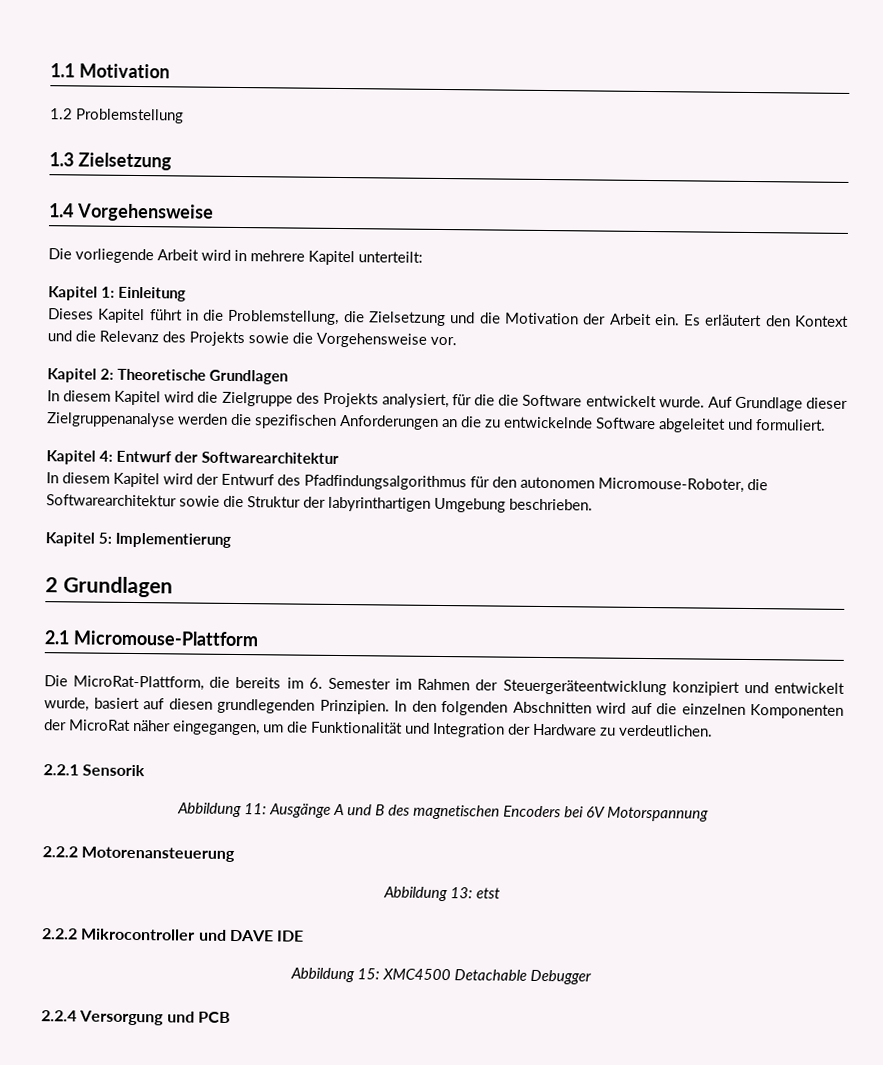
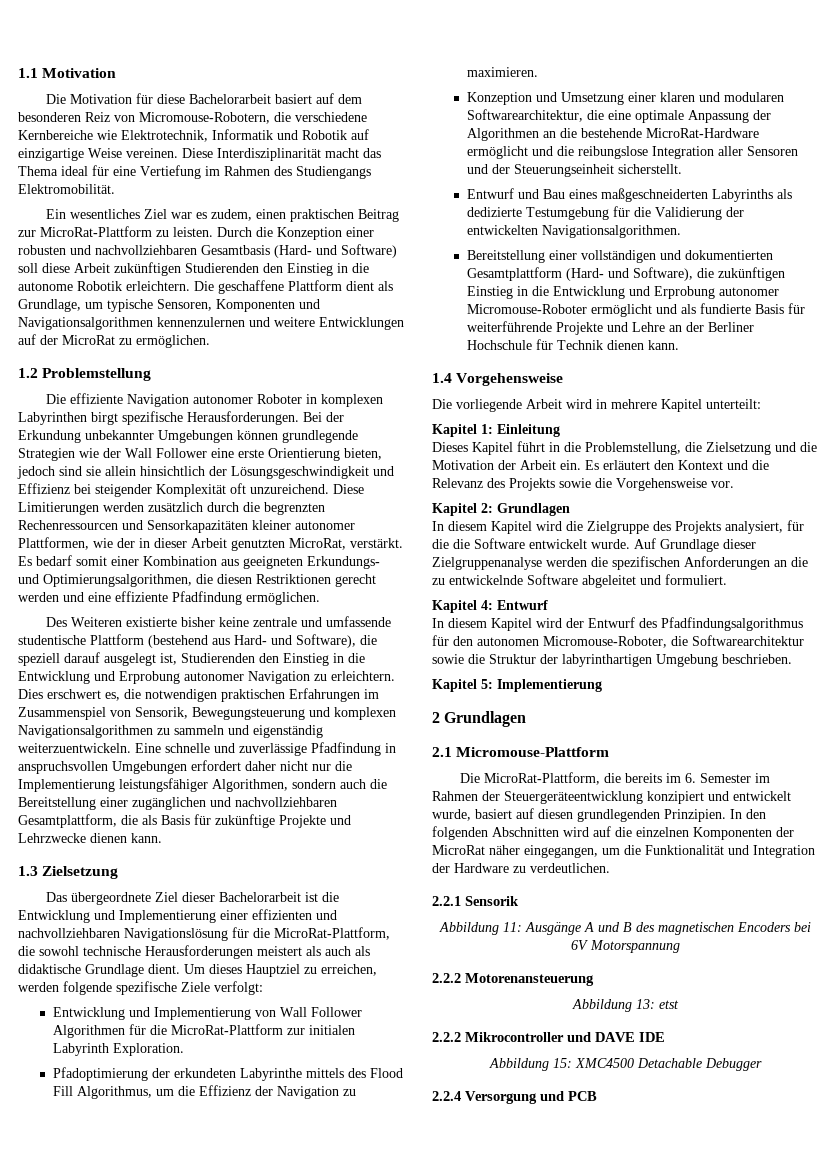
+ Die Motivation für diese Bachelorarbeit basiert auf dem besonderen Reiz von Micromouse-Robotern, die verschiedene Kernbereiche wie Elektrotechnik, Informatik und Robotik auf einzigartige Weise vereinen. Diese Interdisziplinarität macht das Thema ideal für eine Vertiefung im Rahmen des Studiengangs Elektromobilität.
+ Ein wesentliches Ziel war es zudem, einen praktischen Beitrag zur MicroRat-Plattform zu leisten. Durch die Konzeption einer robusten und nachvollziehbaren Gesamtbasis (Hard- und Software) soll diese Arbeit zukünftigen Studierenden den Einstieg in die autonome Robotik erleichtern. Die geschaffene Plattform dient als Grundlage, um typische Sensoren, Komponenten und Navigationsalgorithmen kennenzulernen und weitere Entwicklungen auf der MicroRat zu ermöglichen.
  1.2 Problemstellung
+ Die effiziente Navigation autonomer Roboter in komplexen Labyrinthen birgt spezifische Herausforderungen. Bei der Erkundung unbekannter Umgebungen können grundlegende Strategien wie der Wall Follower eine erste Orientierung bieten, jedoch sind sie allein hinsichtlich der Lösungsgeschwindigkeit und Effizienz bei steigender Komplexität oft unzureichend. Diese Limitierungen werden zusätzlich durch die begrenzten Rechenressourcen und Sensorkapazitäten kleiner autonomer Plattformen, wie der in dieser Arbeit genutzten MicroRat, verstärkt. Es bedarf somit einer Kombination aus geeigneten Erkundungs- und Optimierungsalgorithmen, die diesen Restriktionen gerecht werden und eine effiziente Pfadfindung ermöglichen.
+ Des Weiteren existierte bisher keine zentrale und umfassende studentische Plattform (bestehend aus Hard- und Software), die speziell darauf ausgelegt ist, Studierenden den Einstieg in die Entwicklung und Erprobung autonomer Navigation zu erleichtern. Dies erschwert es, die notwendigen praktischen Erfahrungen im Zusammenspiel von Sensorik, Bewegungsteuerung und komplexen Navigationsalgorithmen zu sammeln und eigenständig weiterzuentwickeln. Eine schnelle und zuverlässige Pfadfindung in anspruchsvollen Umgebungen erfordert daher nicht nur die Implementierung leistungsfähiger Algorithmen, sondern auch die Bereitstellung einer zugänglichen und nachvollziehbaren Gesamtplattform, die als Basis für zukünftige Projekte und Lehrzwecke dienen kann.
  1.3 Zielsetzung
+ Das übergeordnete Ziel dieser Bachelorarbeit ist die Entwicklung und Implementierung einer effizienten und nachvollziehbaren Navigationslösung für die MicroRat-Plattform, die sowohl technische Herausforderungen meistert als auch als didaktische Grundlage dient. Um dieses Hauptziel zu erreichen, werden folgende spezifische Ziele verfolgt:
+ Entwicklung und Implementierung von Wall Follower Algorithmen für die MicroRat-Plattform zur initialen Labyrinth Exploration.
+ Pfadoptimierung der erkundeten Labyrinthe mittels des Flood Fill Algorithmus, um die Effizienz der Navigation zu maximieren.
+ Konzeption und Umsetzung einer klaren und modularen Softwarearchitektur, die eine optimale Anpassung der Algorithmen an die bestehende MicroRat-Hardware ermöglicht und die reibungslose Integration aller Sensoren und der Steuerungseinheit sicherstellt.
+ Entwurf und Bau eines maßgeschneiderten Labyrinths als dedizierte Testumgebung für die Validierung der entwickelten Navigationsalgorithmen.
+ Bereitstellung einer vollständigen und dokumentierten Gesamtplattform (Hard- und Software), die zukünftigen Einstieg in die Entwicklung und Erprobung autonomer Micromouse-Roboter ermöglicht und als fundierte Basis für weiterführende Projekte und Lehre an der Berliner Hochschule für Technik dienen kann.
- Kapitel 2: Theoretische Grundlagen
+ Kapitel 2: Grundlagen
- Kapitel 4: Entwurf der Softwarearchitektur
+ Kapitel 4: Entwurf

